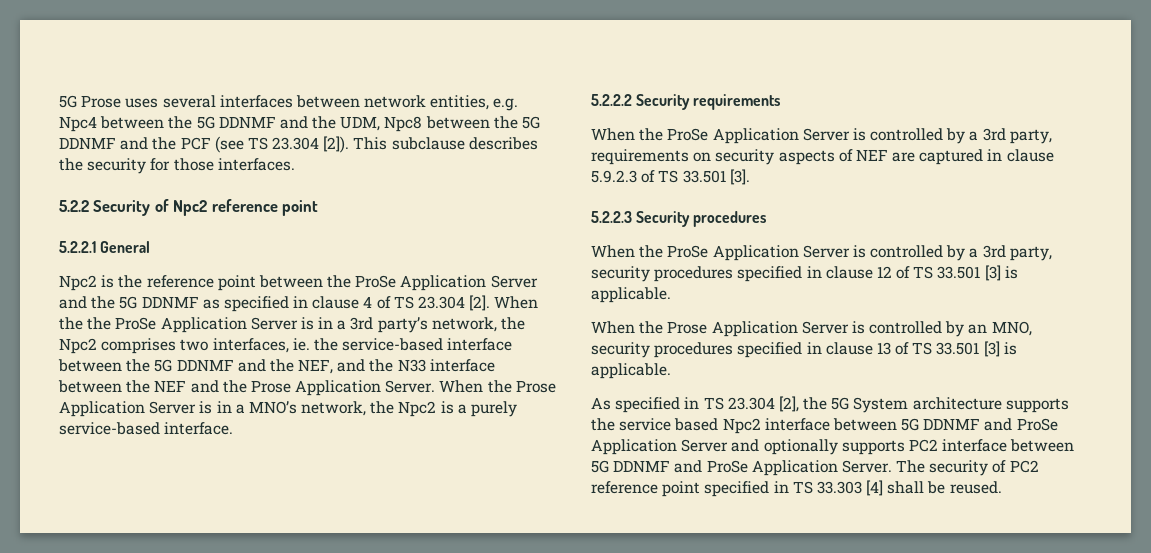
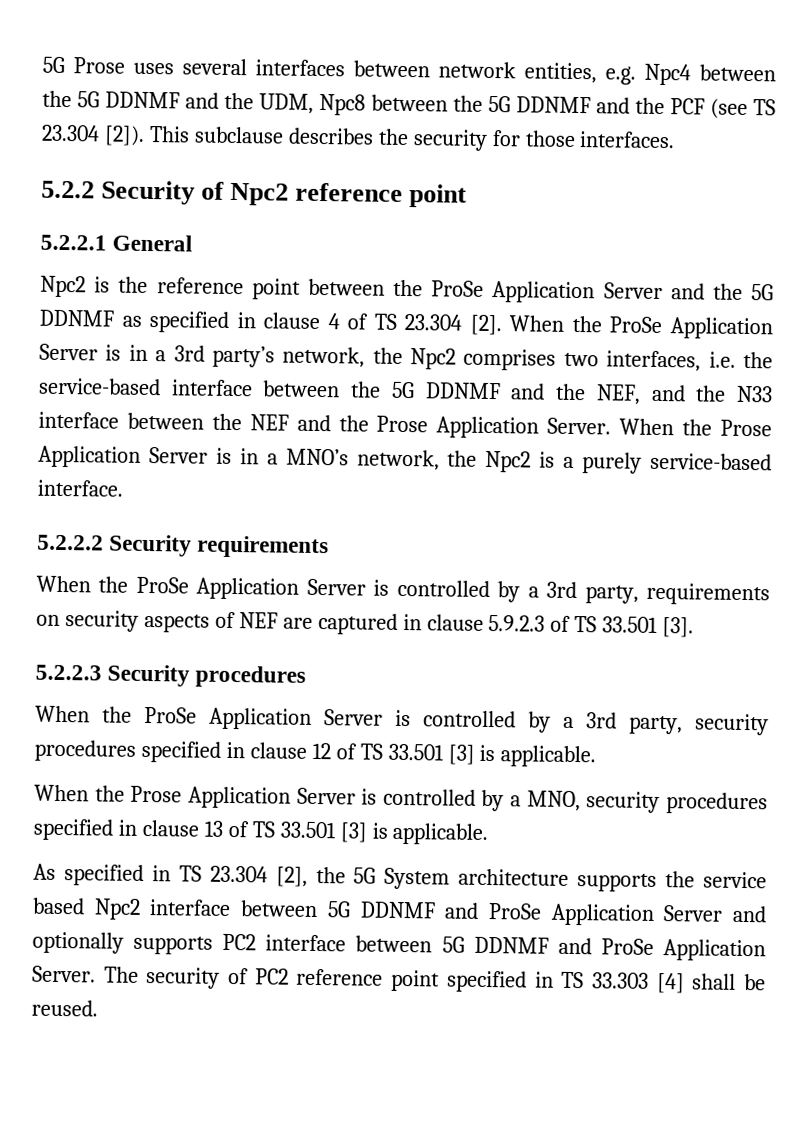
- When the the ProSe Application Server is in a 3rd party’s network, the Npc2 comprises two interfaces, ie. the service-based interface between the 5G DDNMF and the NEF, and the N33 interface between the NEF and the Prose Application Server.
+ When the ProSe Application Server is in a 3rd party’s network, the Npc2 comprises two interfaces, i.e. the service-based interface between the 5G DDNMF and the NEF, and the N33 interface between the NEF and the Prose Application Server.
- When the Prose Application Server is controlled by an MNO, security procedures specified in clause 13 of TS 33.501 [3] is applicable.
+ When the Prose Application Server is controlled by a MNO, security procedures specified in clause 13 of TS 33.501 [3] is applicable.

